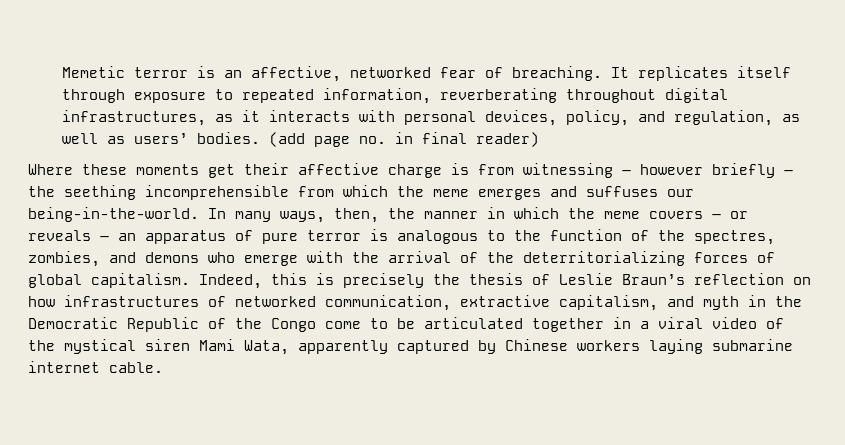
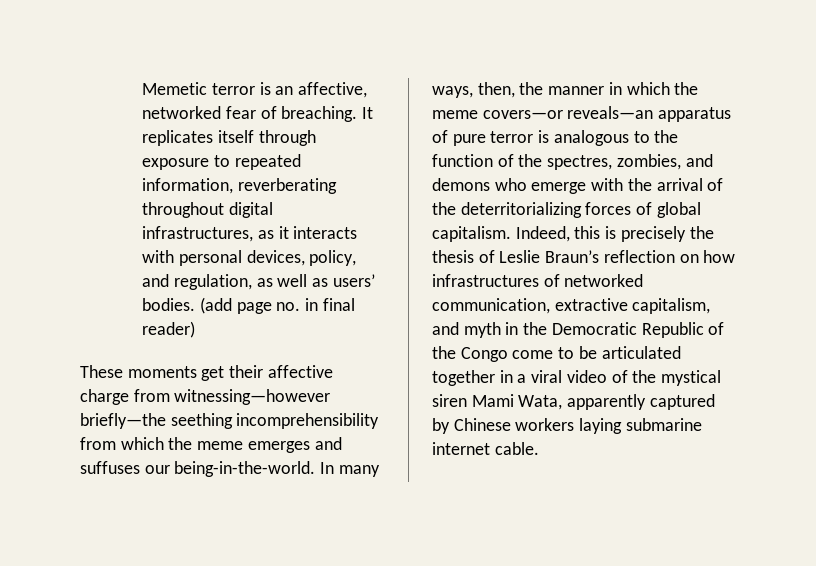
- Where these moments get their affective charge is from witnessing – however briefly – the seething incomprehensible from which the meme emerges and suffuses our being-in-the-world.
+ These moments get their affective charge from witnessing—however briefly—the seething incomprehensibility from which the meme emerges and suffuses our being-in-the-world.
- In many ways, then, the manner in which the meme covers – or reveals – an apparatus of pure terror is analogous to the function of the spectres, zombies, and demons who emerge with the arrival of the deterritorializing forces of global capitalism.
+ In many ways, then, the manner in which the meme covers—or reveals—an apparatus of pure terror is analogous to the function of the spectres, zombies, and demons who emerge with the arrival of the deterritorializing forces of global capitalism.

